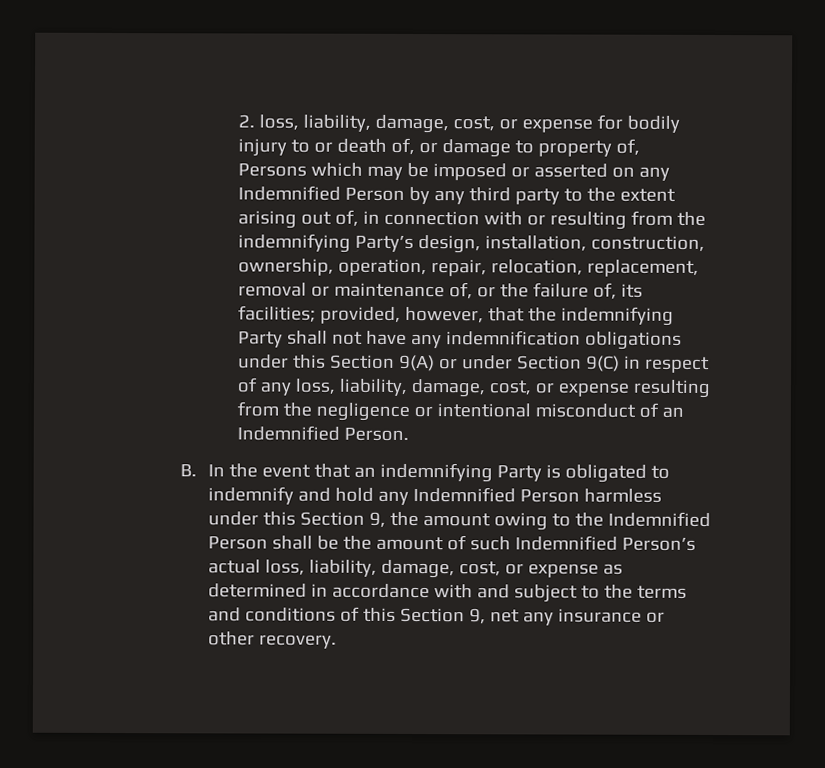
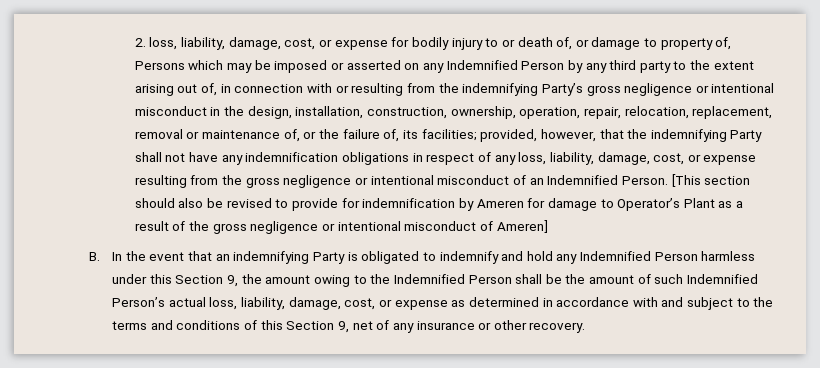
- 2. loss, liability, damage, cost, or expense for bodily injury to or death of, or damage to property of, Persons which may be imposed or asserted on any Indemnified Person by any third party to the extent arising out of, in connection with or resulting from the indemnifying Party’s design, installation, construction, ownership, operation, repair, relocation, replacement, removal or maintenance of, or the failure of, its facilities;
+ 2. loss, liability, damage, cost, or expense for bodily injury to or death of, or damage to property of, Persons which may be imposed or asserted on any Indemnified Person by any third party to the extent arising out of, in connection with or resulting from the indemnifying Party’s gross negligence or intentional misconduct in the design, installation, construction, ownership, operation, repair, relocation, replacement, removal or maintenance of, or the failure of, its facilities;
- provided, however, that the indemnifying Party shall not have any indemnification obligations under this Section 9(A) or under Section 9(C) in respect of any loss, liability, damage, cost, or expense resulting from the negligence or intentional misconduct of an Indemnified Person.
+ provided, however, that the indemnifying Party shall not have any indemnification obligations in respect of any loss, liability, damage, cost, or expense resulting from the gross negligence or intentional misconduct of an Indemnified Person. [This section should also be revised to provide for indemnification by Ameren for damage to Operator’s Plant as a result of the gross negligence or intentional misconduct of Ameren]
- B. In the event that an indemnifying Party is obligated to indemnify and hold any Indemnified Person harmless under this Section 9, the amount owing to the Indemnified Person shall be the amount of such Indemnified Person’s actual loss, liability, damage, cost, or expense as determined in accordance with and subject to the terms and conditions of this Section 9, net any insurance or other recovery.
+ B. In the event that an indemnifying Party is obligated to indemnify and hold any Indemnified Person harmless under this Section 9, the amount owing to the Indemnified Person shall be the amount of such Indemnified Person’s actual loss, liability, damage, cost, or expense as determined in accordance with and subject to the terms and conditions of this Section 9, net of any insurance or other recovery.

